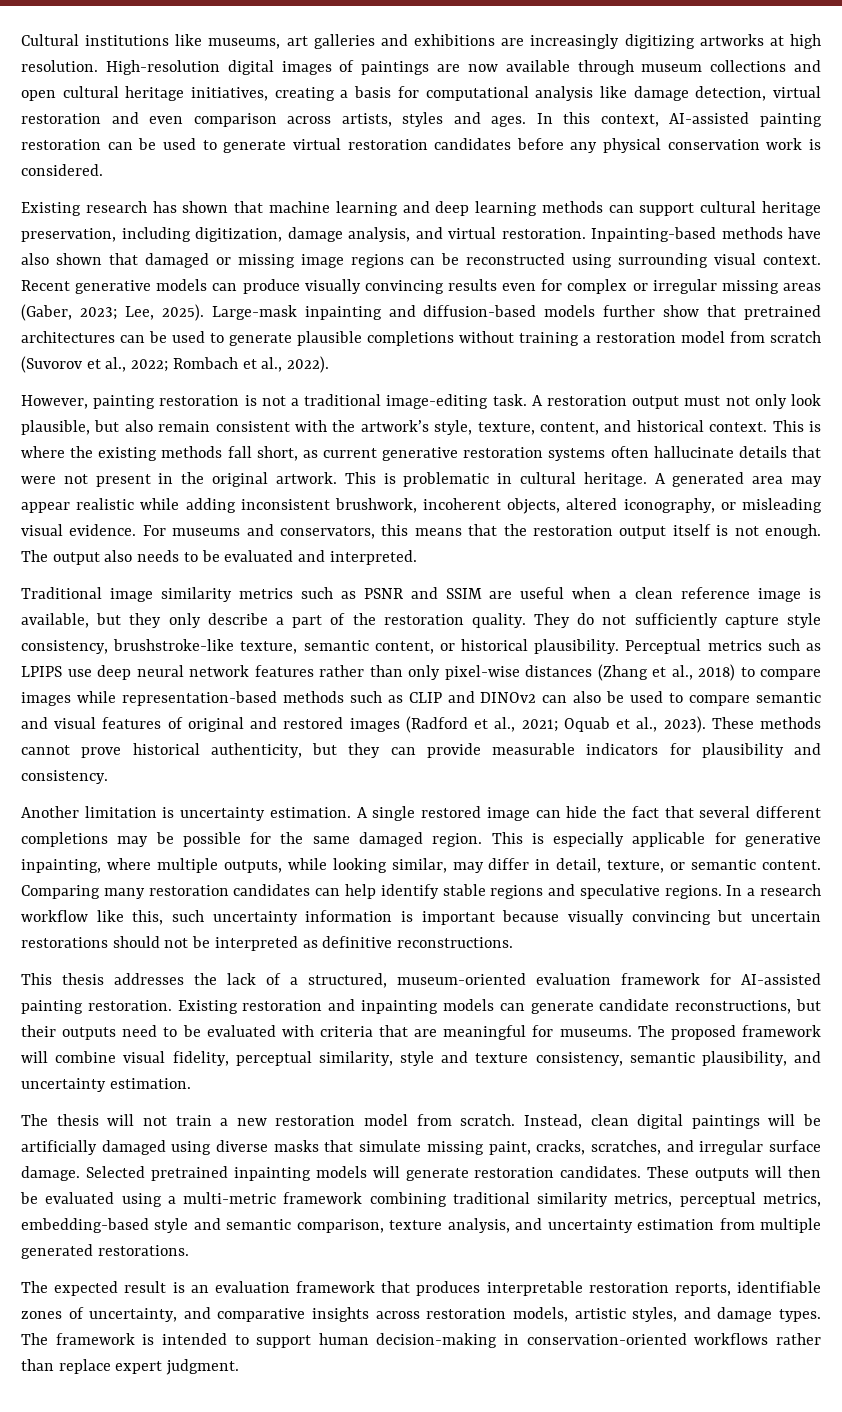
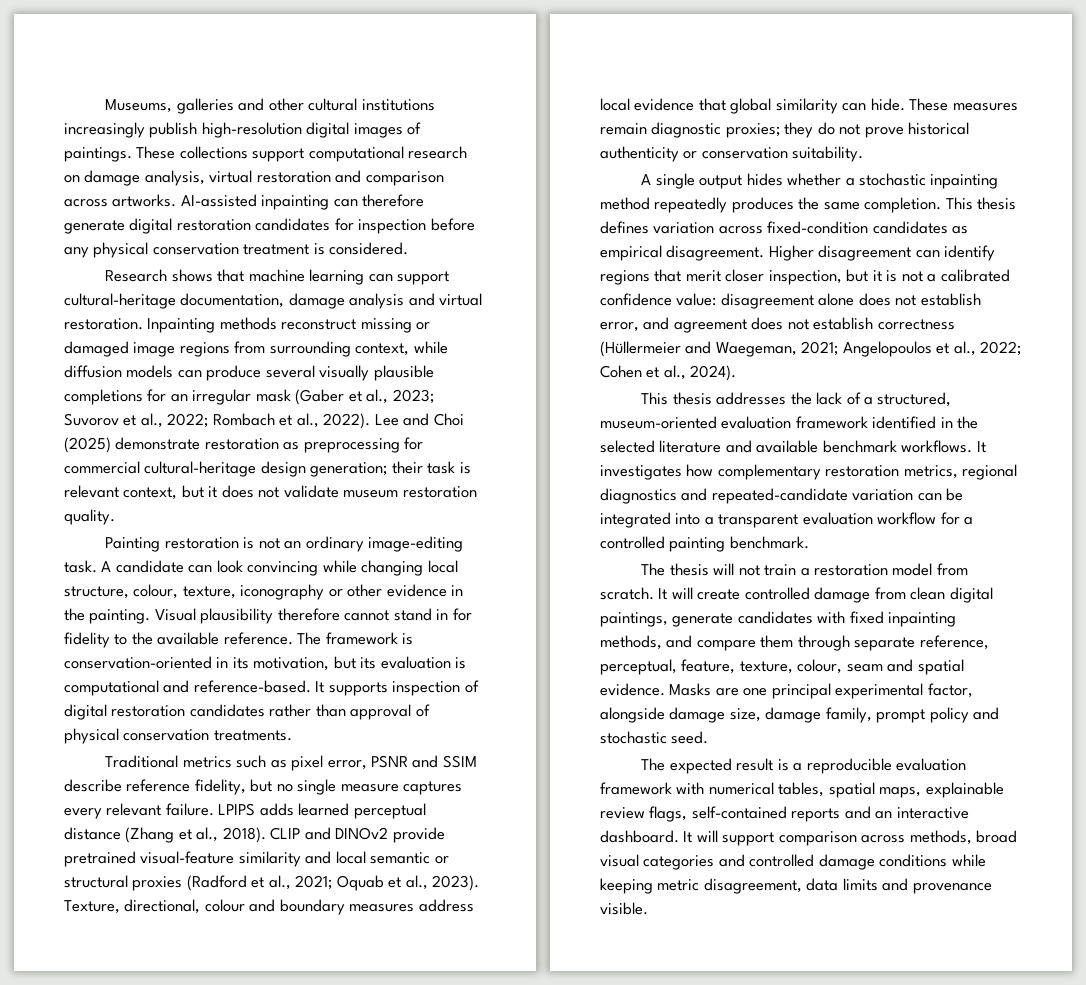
- Cultural institutions like museums, art galleries and exhibitions are increasingly digitizing artworks at high resolution. High-resolution digital images of paintings are now available through museum collections and open cultural heritage initiatives, creating a basis for computational analysis like damage detection, virtual restoration and even comparison across artists, styles and ages. In this context, AI-assisted painting restoration can be used to generate virtual restoration candidates before any physical conservation work is considered.
+ Museums, galleries and other cultural institutions increasingly publish high-resolution digital images of paintings. These collections support computational research on damage analysis, virtual restoration and comparison across artworks. AI-assisted inpainting can therefore generate digital restoration candidates for inspection before any physical conservation treatment is considered.
- Existing research has shown that machine learning and deep learning methods can support cultural heritage preservation, including digitization, damage analysis, and virtual restoration. Inpainting-based methods have also shown that damaged or missing image regions can be reconstructed using surrounding visual context. Recent generative models can produce visually convincing results even for complex or irregular missing areas (Gaber, 2023; Lee, 2025). Large-mask inpainting and diffusion-based models further show that pretrained architectures can be used to generate plausible completions without training a restoration model from scratch (Suvorov et al., 2022; Rombach et al., 2022).
- However, painting restoration is not a traditional image-editing task.
+ Research shows that machine learning can support cultural-heritage documentation, damage analysis and virtual restoration. Inpainting methods reconstruct missing or damaged image regions from surrounding context, while diffusion models can produce several visually plausible completions for an irregular mask (Gaber et al., 2023; Suvorov et al., 2022; Rombach et al., 2022). Lee and Choi (2025) demonstrate restoration as preprocessing for commercial cultural-heritage design generation; their task is relevant context, but it does not validate museum restoration quality.
+ Painting restoration is not an ordinary image-editing task.
- A restoration output must not only look plausible, but also remain consistent with the artwork’s style, texture, content, and historical context. This is where the existing methods fall short, as current generative restoration systems often hallucinate details that were not present in the original artwork. This is problematic in cultural heritage. A generated area may appear realistic while adding inconsistent brushwork, incoherent objects, altered iconography, or misleading visual evidence. For museums and conservators, this means that the restoration output itself is not enough. The output also needs to be evaluated and interpreted.
+ A candidate can look convincing while changing local structure, colour, texture, iconography or other evidence in the painting. Visual plausibility therefore cannot stand in for fidelity to the available reference. The framework is conservation-oriented in its motivation, but its evaluation is computational and reference-based. It supports inspection of digital restoration candidates rather than approval of physical conservation treatments.
- Traditional image similarity metrics such as PSNR and SSIM are useful when a clean reference image is available, but they only describe a part of the restoration quality. They do not sufficiently capture style consistency, brushstroke-like texture, semantic content, or historical plausibility. Perceptual metrics such as LPIPS use deep neural network features rather than only pixel-wise distances (Zhang et al., 2018) to compare images while representation-based methods such as CLIP and DINOv2 can also be used to compare semantic and visual features of original and restored images (Radford et al., 2021; Oquab et al., 2023).
+ Traditional metrics such as pixel error, PSNR and SSIM describe reference fidelity, but no single measure captures every relevant failure. LPIPS adds learned perceptual distance (Zhang et al., 2018). CLIP and DINOv2 provide pretrained visual-feature similarity and local semantic or structural proxies (Radford et al., 2021; Oquab et al., 2023).
- These methods cannot prove historical authenticity, but they can provide measurable indicators for plausibility and consistency.
- Another limitation is uncertainty estimation. A single restored image can hide the fact that several different completions may be possible for the same damaged region. This is especially applicable for generative inpainting, where multiple outputs, while looking similar, may differ in detail, texture, or semantic content. Comparing many restoration candidates can help identify stable regions and speculative regions. In a research workflow like this, such uncertainty information is important because visually convincing but uncertain restorations should not be interpreted as definitive reconstructions.
+ Texture, directional, colour and boundary measures address local evidence that global similarity can hide. These measures remain diagnostic proxies; they do not prove historical authenticity or conservation suitability.
+ A single output hides whether a stochastic inpainting method repeatedly produces the same completion. This thesis defines variation across fixed-condition candidates as empirical disagreement. Higher disagreement can identify regions that merit closer inspection, but it is not a calibrated confidence value: disagreement alone does not establish error, and agreement does not establish correctness (Hüllermeier and Waegeman, 2021; Angelopoulos et al., 2022; Cohen et al., 2024).
- This thesis addresses the lack of a structured, museum-oriented evaluation framework for AI-assisted painting restoration. Existing restoration and inpainting models can generate candidate reconstructions, but their outputs need to be evaluated with criteria that are meaningful for museums. The proposed framework will combine visual fidelity, perceptual similarity, style and texture consistency, semantic plausibility, and uncertainty estimation.
+ This thesis addresses the lack of a structured, museum-oriented evaluation framework identified in the selected literature and available benchmark workflows. It investigates how complementary restoration metrics, regional diagnostics and repeated-candidate variation can be integrated into a transparent evaluation workflow for a controlled painting benchmark.
- The thesis will not train a new restoration model from scratch.
+ The thesis will not train a restoration model from scratch.
- Instead, clean digital paintings will be artificially damaged using diverse masks that simulate missing paint, cracks, scratches, and irregular surface damage. Selected pretrained inpainting models will generate restoration candidates. These outputs will then be evaluated using a multi-metric framework combining traditional similarity metrics, perceptual metrics, embedding-based style and semantic comparison, texture analysis, and uncertainty estimation from multiple generated restorations.
- The expected result is an evaluation framework that produces interpretable restoration reports, identifiable zones of uncertainty, and comparative insights across restoration models, artistic styles, and damage types. The framework is intended to support human decision-making in conservation-oriented workflows rather than replace expert judgment.
+ It will create controlled damage from clean digital paintings, generate candidates with fixed inpainting methods, and compare them through separate reference, perceptual, feature, texture, colour, seam and spatial evidence. Masks are one principal experimental factor, alongside damage size, damage family, prompt policy and stochastic seed.
+ The expected result is a reproducible evaluation framework with numerical tables, spatial maps, explainable review flags, self-contained reports and an interactive dashboard. It will support comparison across methods, broad visual categories and controlled damage conditions while keeping metric disagreement, data limits and provenance visible.

